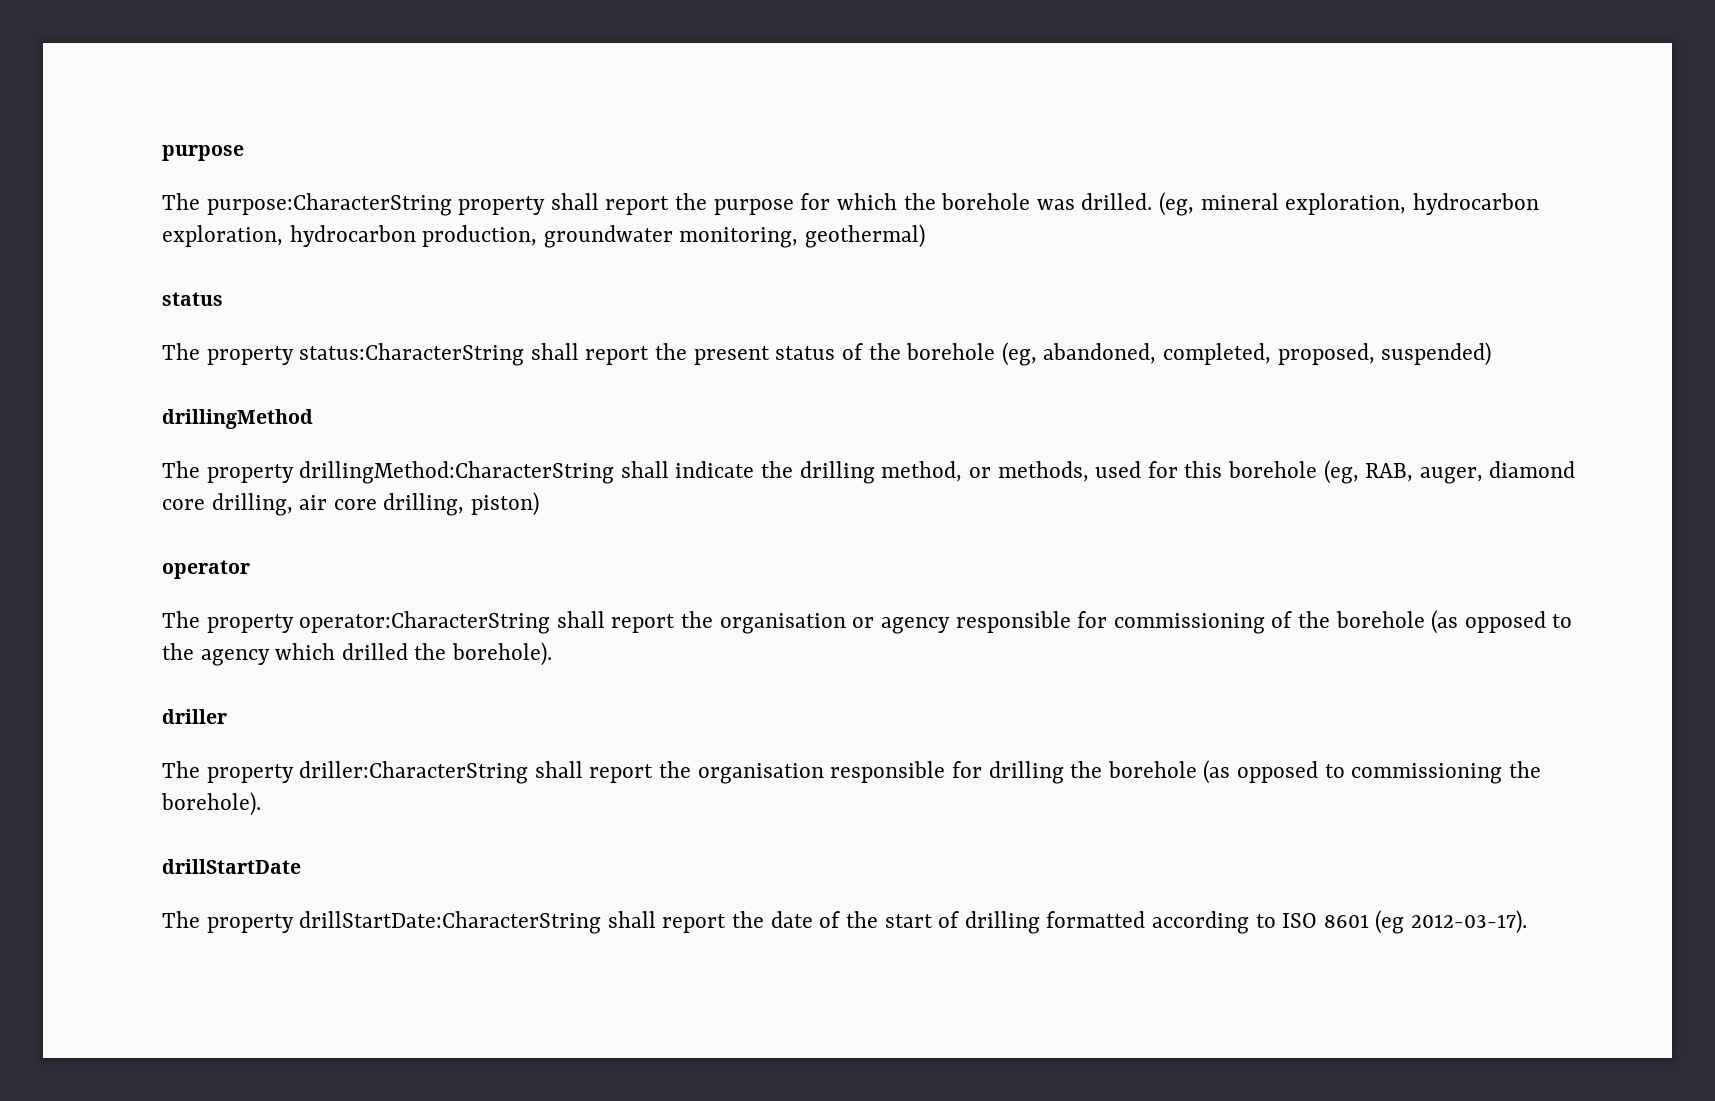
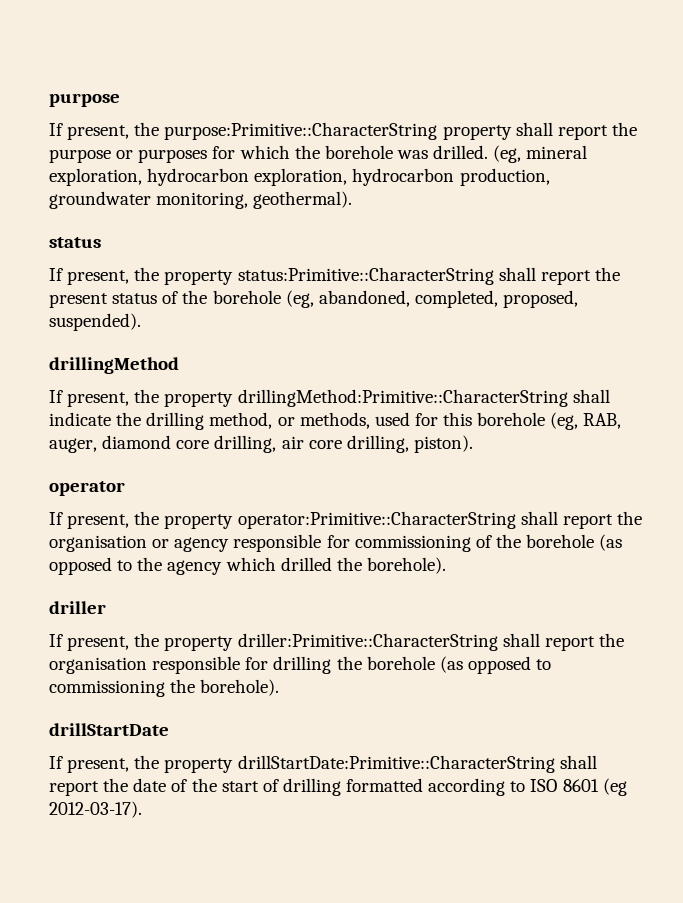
- The purpose:CharacterString property shall report the purpose for which the borehole was drilled.
+ If present, the purpose:Primitive::CharacterString property shall report the purpose or purposes for which the borehole was drilled.
- (eg, mineral exploration, hydrocarbon exploration, hydrocarbon production, groundwater monitoring, geothermal)
+ (eg, mineral exploration, hydrocarbon exploration, hydrocarbon production, groundwater monitoring, geothermal).
- The property status:CharacterString shall report the present status of the borehole (eg, abandoned, completed, proposed, suspended)
+ If present, the property status:Primitive::CharacterString shall report the present status of the borehole (eg, abandoned, completed, proposed, suspended).
- The property drillingMethod:CharacterString shall indicate the drilling method, or methods, used for this borehole (eg, RAB, auger, diamond core drilling, air core drilling, piston)
+ If present, the property drillingMethod:Primitive::CharacterString shall indicate the drilling method, or methods, used for this borehole (eg, RAB, auger, diamond core drilling, air core drilling, piston).
- The property operator:CharacterString shall report the organisation or agency responsible for commissioning of the borehole (as opposed to the agency which drilled the borehole).
+ If present, the property operator:Primitive::CharacterString shall report the organisation or agency responsible for commissioning of the borehole (as opposed to the agency which drilled the borehole).
- The property driller:CharacterString shall report the organisation responsible for drilling the borehole (as opposed to commissioning the borehole).
+ If present, the property driller:Primitive::CharacterString shall report the organisation responsible for drilling the borehole (as opposed to commissioning the borehole).
- The property drillStartDate:CharacterString shall report the date of the start of drilling formatted according to ISO 8601 (eg 2012-03-17).
+ If present, the property drillStartDate:Primitive::CharacterString shall report the date of the start of drilling formatted according to ISO 8601 (eg 2012-03-17).

